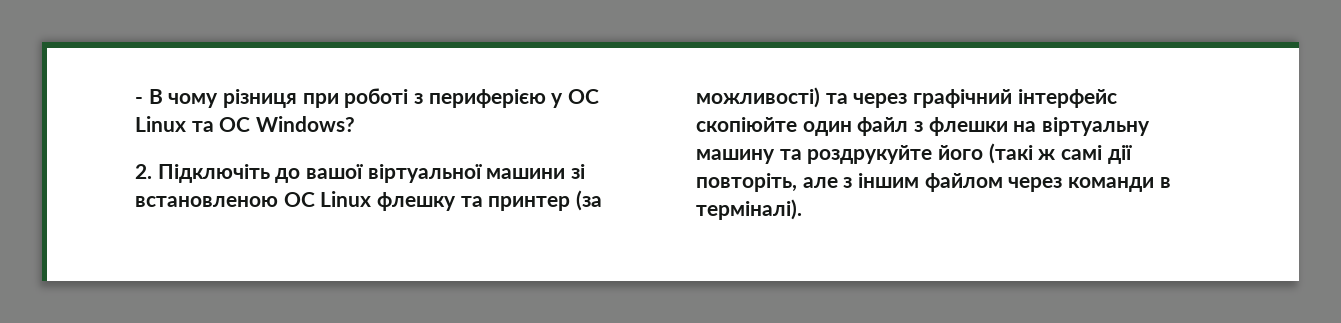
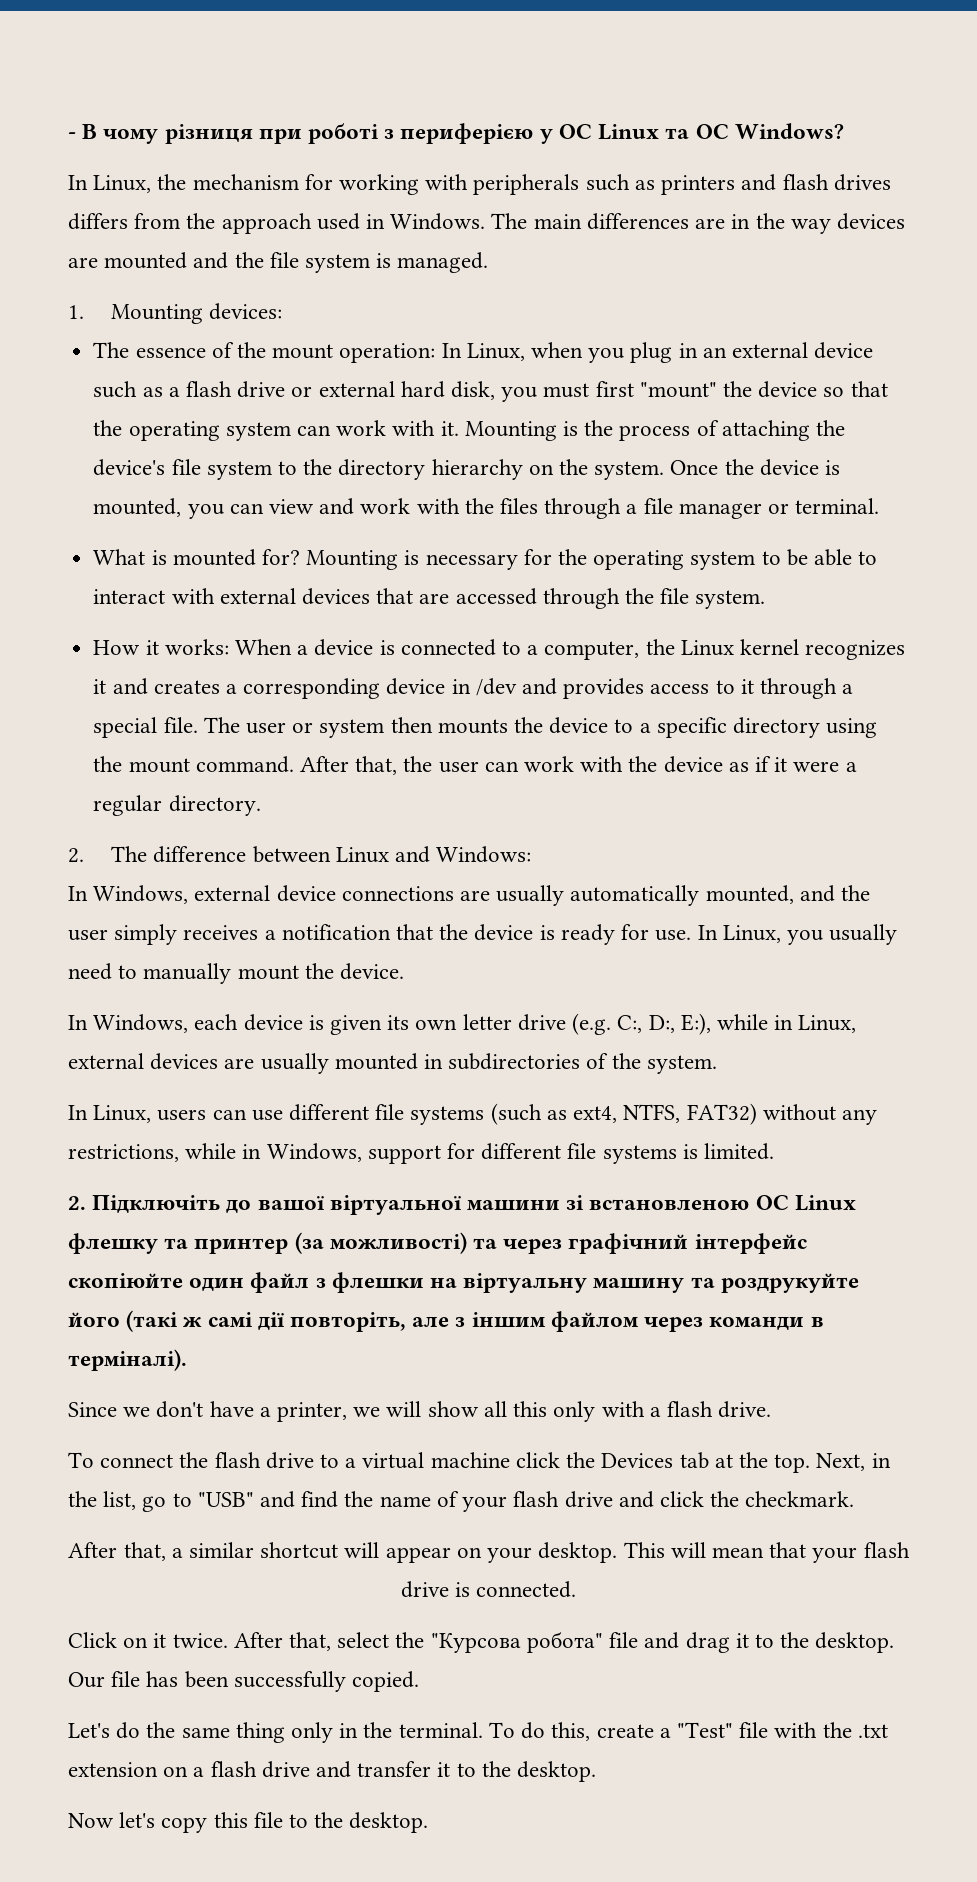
+ In Linux, the mechanism for working with peripherals such as printers and flash drives differs from the approach used in Windows. The main differences are in the way devices are mounted and the file system is managed.
+ 1. Mounting devices:
+ The essence of the mount operation: In Linux, when you plug in an external device such as a flash drive or external hard disk, you must first "mount" the device so that the operating system can work with it. Mounting is the process of attaching the device's file system to the directory hierarchy on the system. Once the device is mounted, you can view and work with the files through a file manager or terminal.
+ What is mounted for? Mounting is necessary for the operating system to be able to interact with external devices that are accessed through the file system.
+ How it works: When a device is connected to a computer, the Linux kernel recognizes it and creates a corresponding device in /dev and provides access to it through a special file. The user or system then mounts the device to a specific directory using the mount command. After that, the user can work with the device as if it were a regular directory.
+ 2. The difference between Linux and Windows:
+ In Windows, external device connections are usually automatically mounted, and the user simply receives a notification that the device is ready for use. In Linux, you usually need to manually mount the device.
+ In Windows, each device is given its own letter drive (e.g. C:, D:, E:), while in Linux, external devices are usually mounted in subdirectories of the system.
+ In Linux, users can use different file systems (such as ext4, NTFS, FAT32) without any restrictions, while in Windows, support for different file systems is limited.
+ Since we don't have a printer, we will show all this only with a flash drive.
+ To connect the flash drive to a virtual machine click the Devices tab at the top. Next, in the list, go to "USB" and find the name of your flash drive and click the checkmark.
+ After that, a similar shortcut will appear on your desktop. This will mean that your flash drive is connected.
+ Click on it twice. After that, select the "Курсова робота" file and drag it to the desktop. Our file has been successfully copied.
+ Let's do the same thing only in the terminal. To do this, create a "Test" file with the .txt extension on a flash drive and transfer it to the desktop.
+ Now let's copy this file to the desktop.

